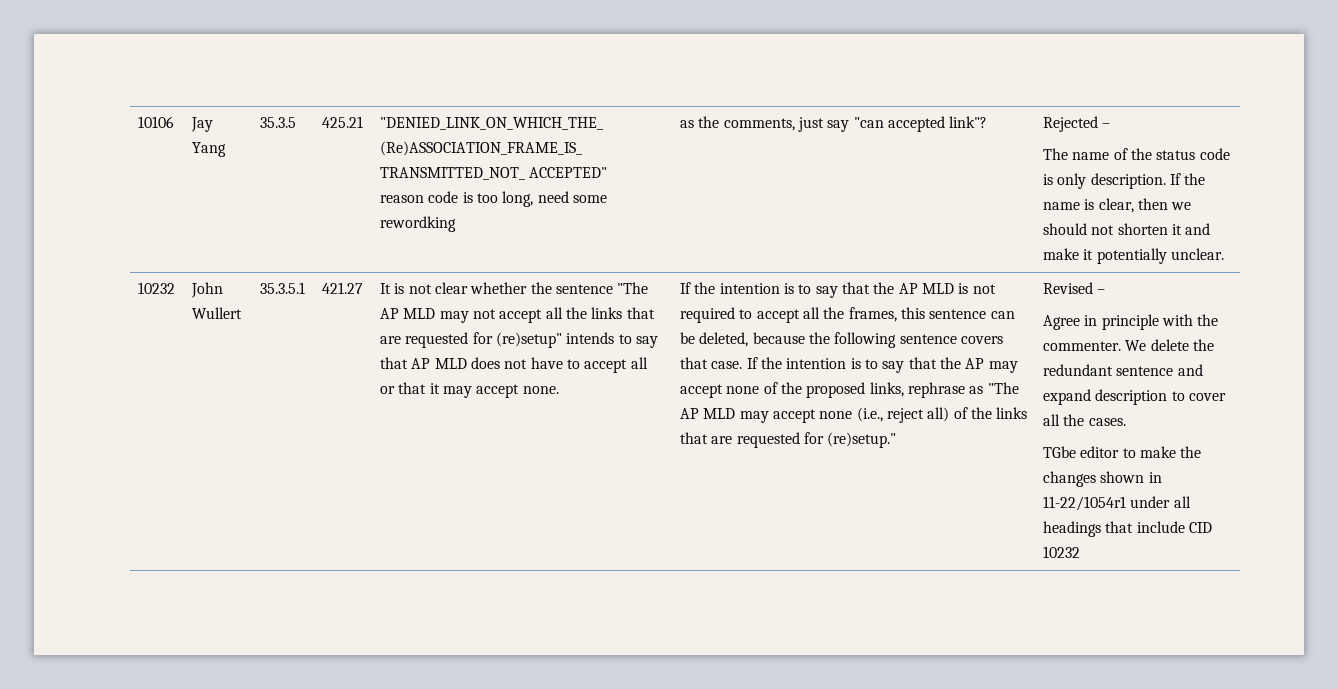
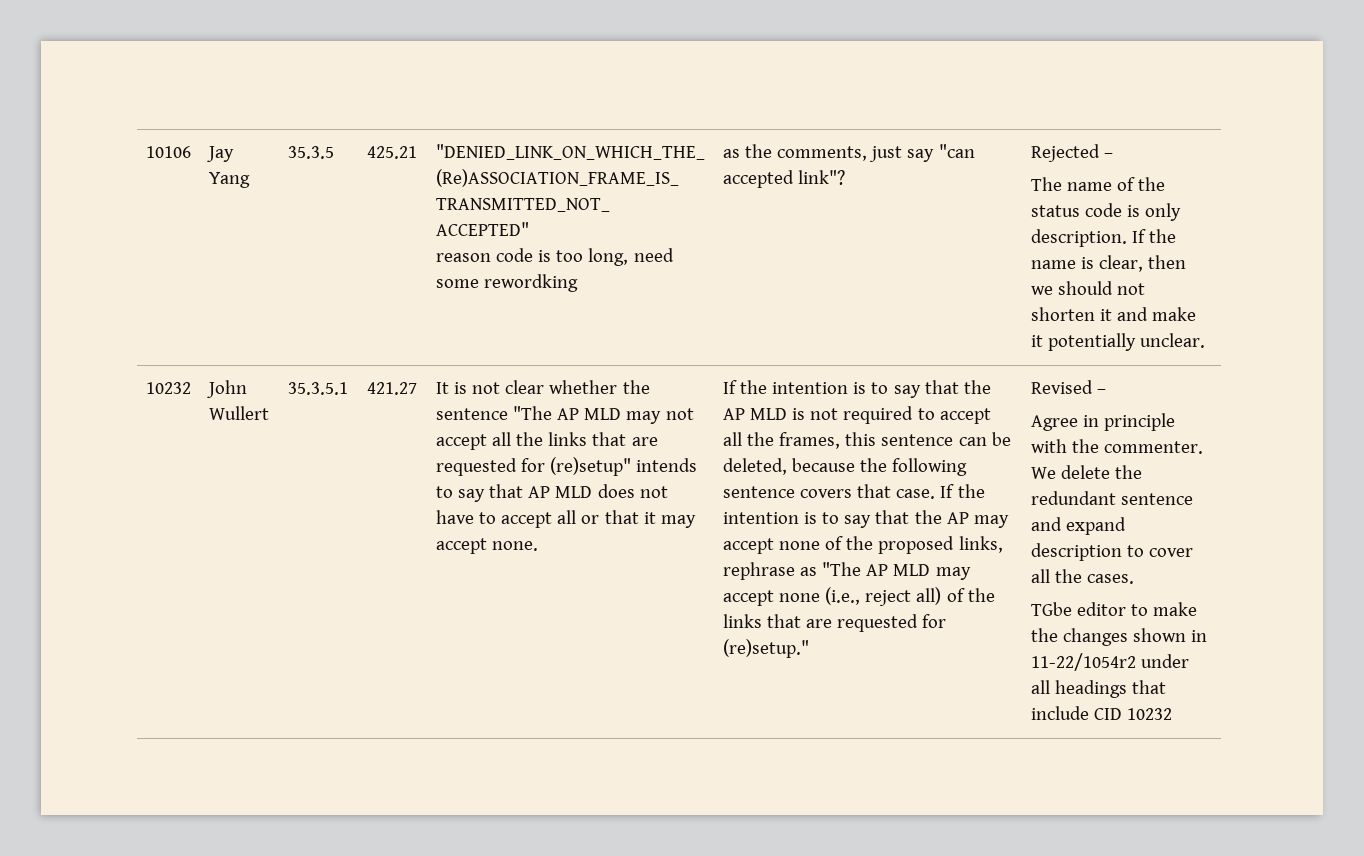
- TGbe editor to make the changes shown in 11-22/1054r1 under all headings that include CID 10232
+ TGbe editor to make the changes shown in 11-22/1054r2 under all headings that include CID 10232

